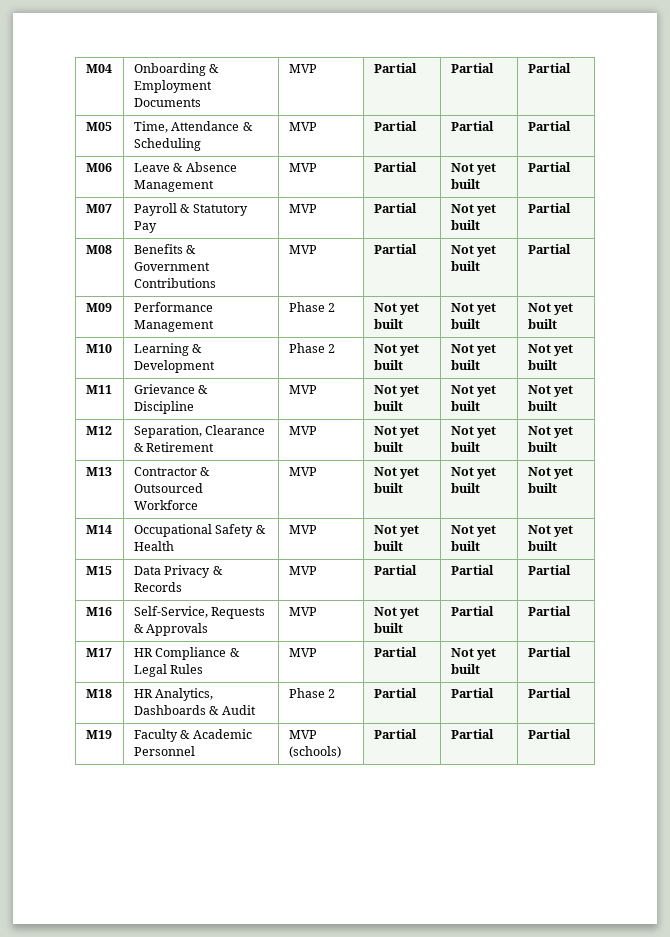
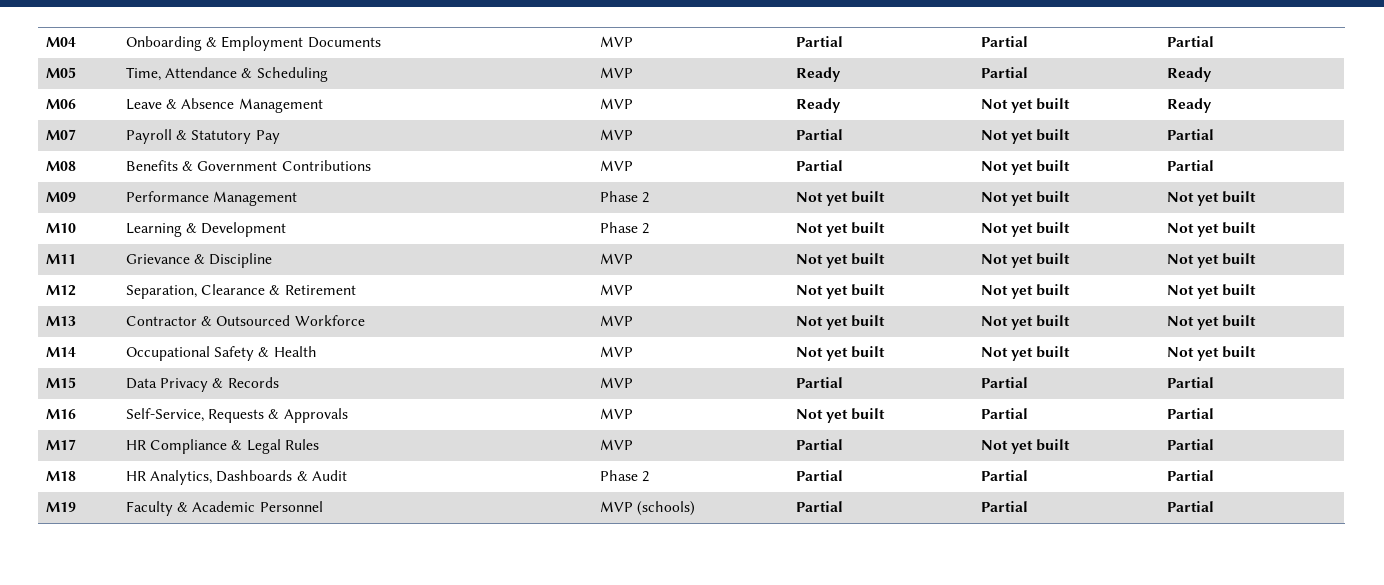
- M05 | Time, Attendance & Scheduling | MVP | Partial | Partial | Partial
+ M05 | Time, Attendance & Scheduling | MVP | Ready | Partial | Ready
- M06 | Leave & Absence Management | MVP | Partial | Not yet built | Partial
+ M06 | Leave & Absence Management | MVP | Ready | Not yet built | Ready

